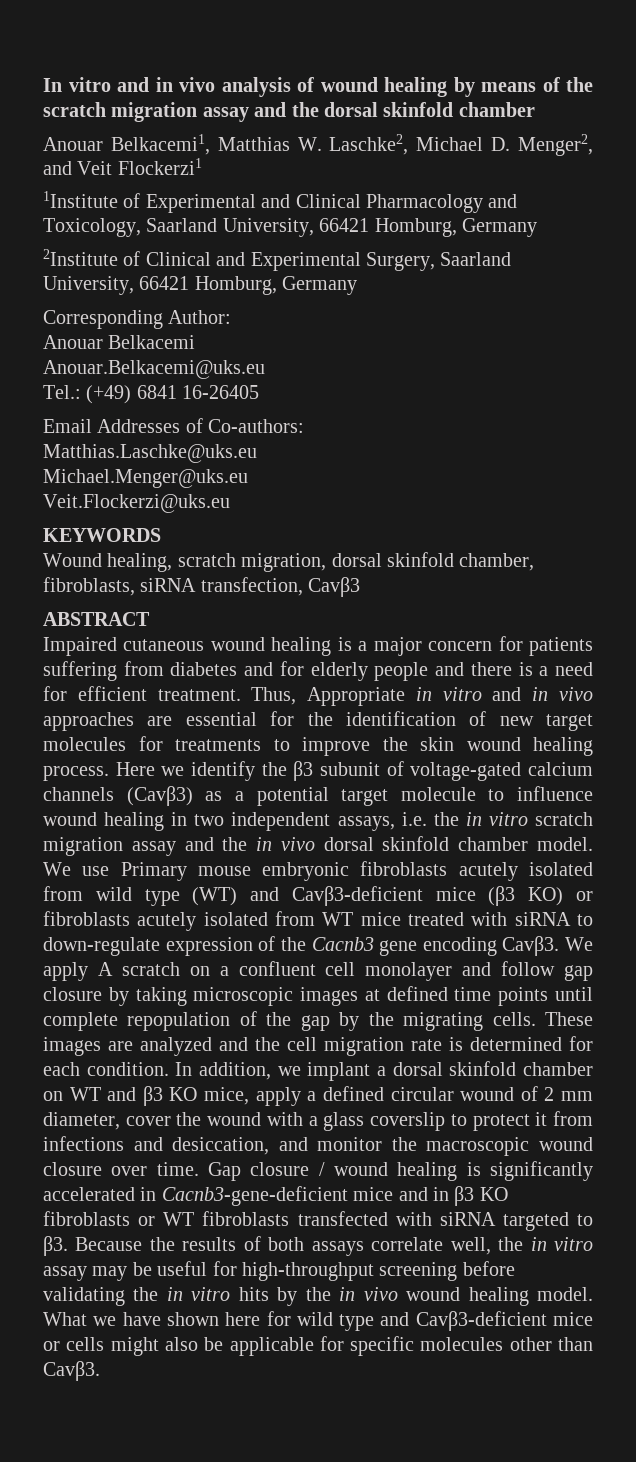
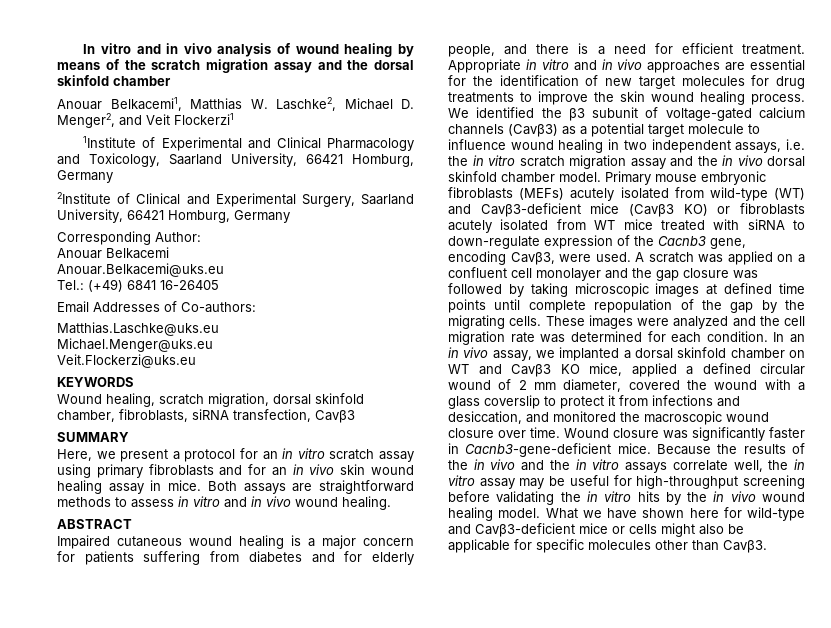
+ SUMMARY
+ Here, we present a protocol for an in vitro scratch assay using primary fibroblasts and for an in vivo skin wound healing assay in mice. Both assays are straightforward methods to assess in vitro and in vivo wound healing.
- Impaired cutaneous wound healing is a major concern for patients suffering from diabetes and for elderly people and there is a need for efficient treatment.
+ Impaired cutaneous wound healing is a major concern for patients suffering from diabetes and for elderly people, and there is a need for efficient treatment.
- Thus, Appropriate in vitro and in vivo approaches are essential for the identification of new target molecules for treatments to improve the skin wound healing process.
+ Appropriate in vitro and in vivo approaches are essential for the identification of new target molecules for drug treatments to improve the skin wound healing process.
- Here we identify the β3 subunit of voltage-gated calcium channels (Cavβ3) as a potential target molecule to influence wound healing in two independent assays, i.e. the in vitro scratch migration assay and the in vivo dorsal skinfold chamber model.
+ We identified the β3 subunit of voltage-gated calcium channels (Cavβ3) as a potential target molecule to influence wound healing in two independent assays, i.e. the in vitro scratch migration assay and the in vivo dorsal skinfold chamber model.
- We use Primary mouse embryonic fibroblasts acutely isolated from wild type (WT) and Cavβ3-deficient mice (β3 KO) or fibroblasts acutely isolated from WT mice treated with siRNA to down-regulate expression of the Cacnb3 gene encoding Cavβ3. We apply A scratch on a confluent cell monolayer and follow gap closure by taking microscopic images at defined time points until complete repopulation of the gap by the migrating cells.
+ Primary mouse embryonic fibroblasts (MEFs) acutely isolated from wild-type (WT) and Cavβ3-deficient mice (Cavβ3 KO) or fibroblasts acutely isolated from WT mice treated with siRNA to down-regulate expression of the Cacnb3 gene, encoding Cavβ3, were used. A scratch was applied on a confluent cell monolayer and the gap closure was followed by taking microscopic images at defined time points until complete repopulation of the gap by the migrating cells.
- These images are analyzed and the cell migration rate is determined for each condition.
+ These images were analyzed and the cell migration rate was determined for each condition.
- In addition, we implant a dorsal skinfold chamber on WT and β3 KO mice, apply a defined circular wound of 2 mm diameter, cover the wound with a glass coverslip to protect it from infections and desiccation, and monitor the macroscopic wound closure over time.
+ In an in vivo assay, we implanted a dorsal skinfold chamber on WT and Cavβ3 KO mice, applied a defined circular wound of 2 mm diameter, covered the wound with a glass coverslip to protect it from infections and desiccation, and monitored the macroscopic wound closure over time.
- Gap closure / wound healing is significantly accelerated in Cacnb3-gene-deficient mice and in β3 KO fibroblasts or WT fibroblasts transfected with siRNA targeted to β3. Because the results of both assays correlate well, the in vitro assay may be useful for high-throughput screening before validating the in vitro hits by the in vivo wound healing model.
+ Wound closure was significantly faster in Cacnb3-gene-deficient mice. Because the results of the in vivo and the in vitro assays correlate well, the in vitro assay may be useful for high-throughput screening before validating the in vitro hits by the in vivo wound healing model.
- What we have shown here for wild type and Cavβ3-deficient mice or cells might also be applicable for specific molecules other than Cavβ3.
+ What we have shown here for wild-type and Cavβ3-deficient mice or cells might also be applicable for specific molecules other than Cavβ3.

